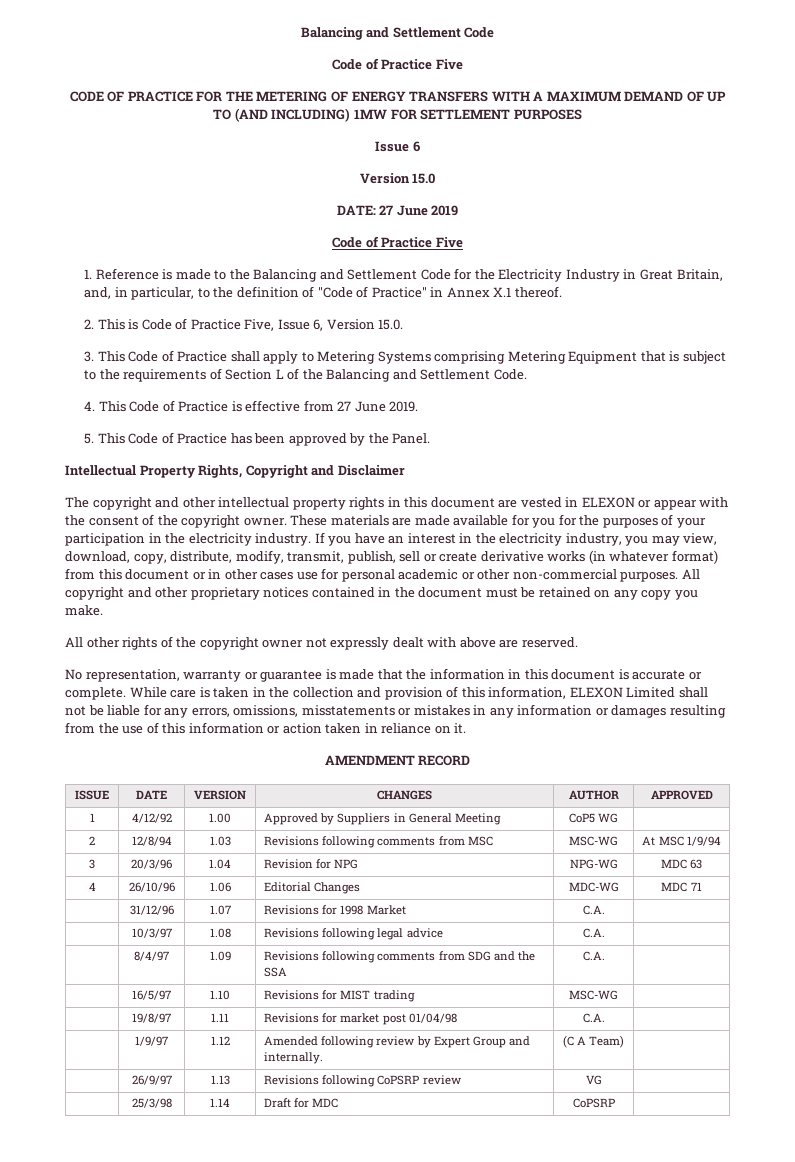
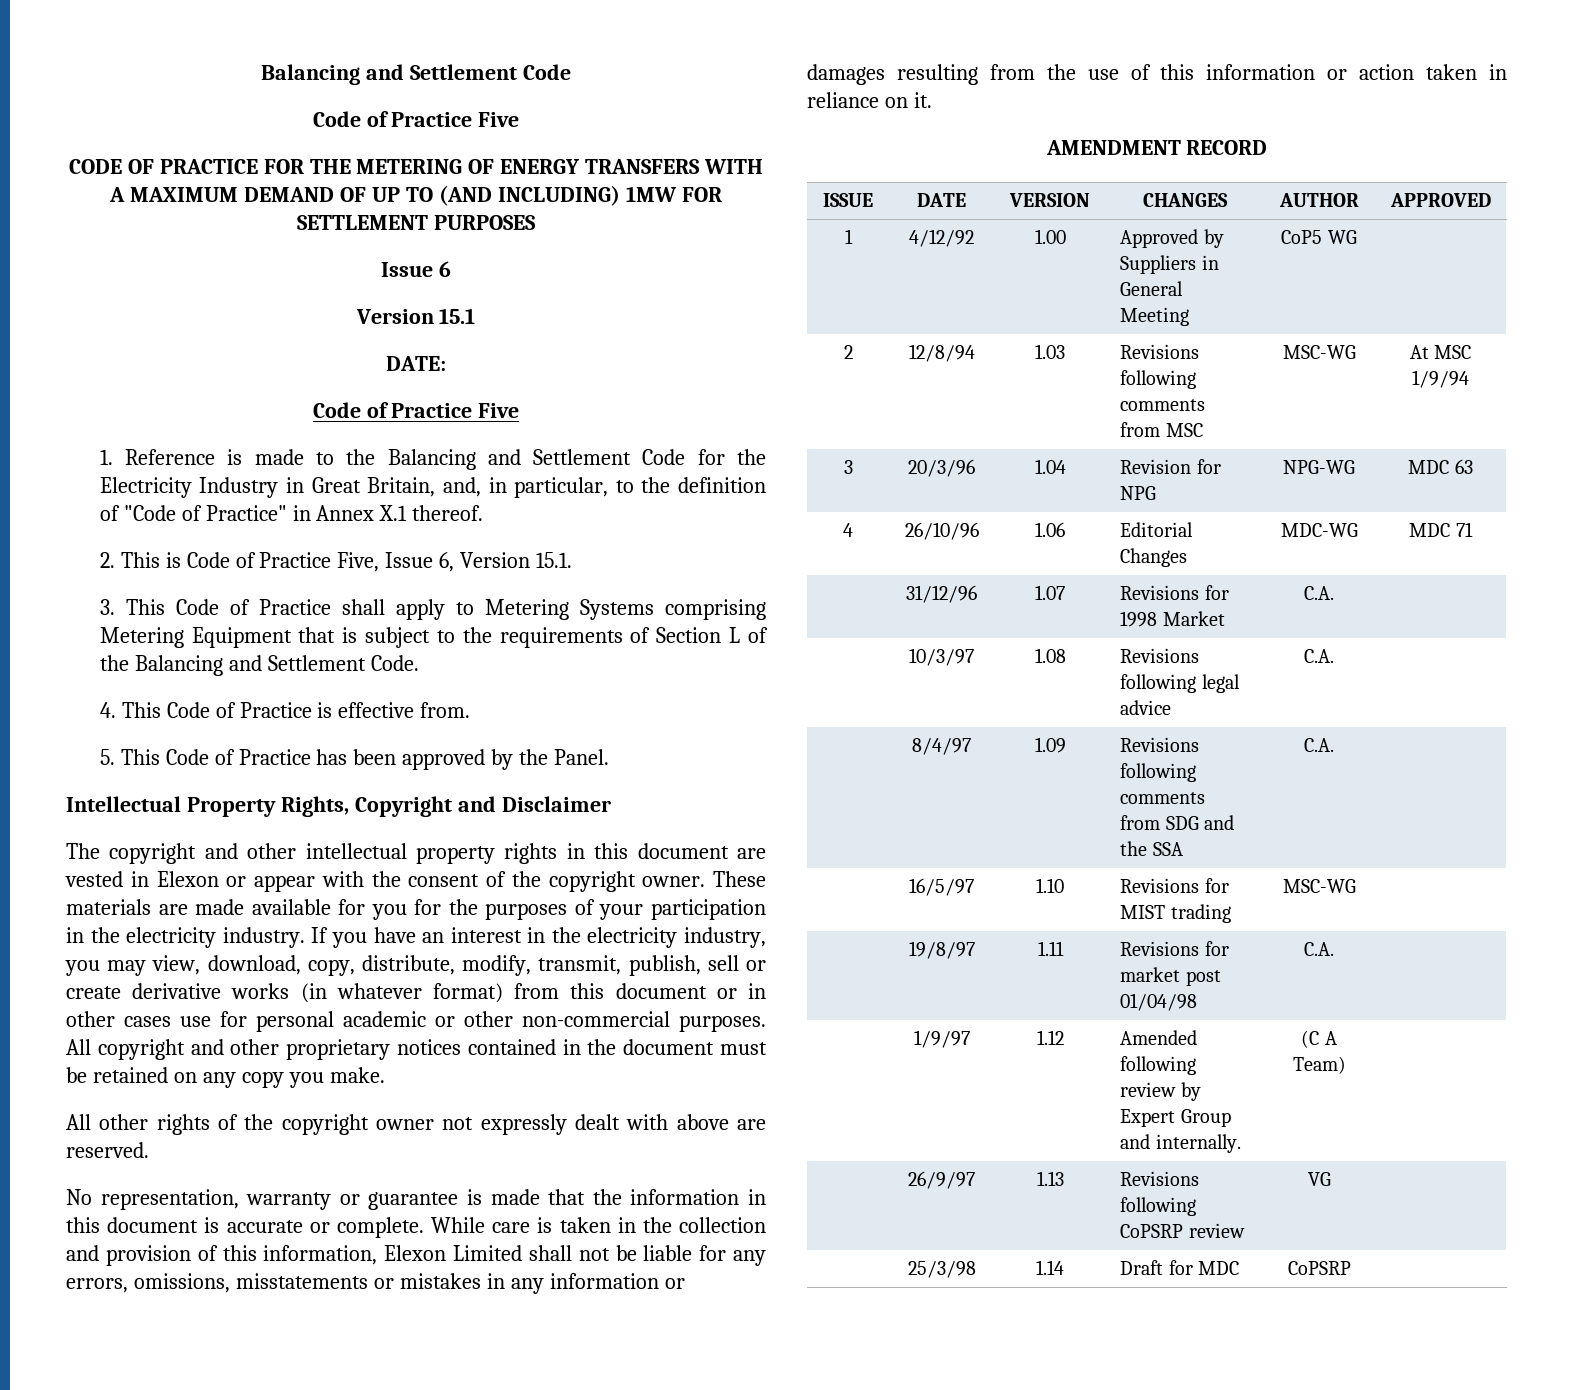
- Version 15.0
+ Version 15.1
- DATE: 27 June 2019
+ DATE:
- 2. This is Code of Practice Five, Issue 6, Version 15.0.
+ 2. This is Code of Practice Five, Issue 6, Version 15.1.
- 4. This Code of Practice is effective from 27 June 2019.
+ 4. This Code of Practice is effective from.
- The copyright and other intellectual property rights in this document are vested in ELEXON or appear with the consent of the copyright owner.
+ The copyright and other intellectual property rights in this document are vested in Elexon or appear with the consent of the copyright owner.
- While care is taken in the collection and provision of this information, ELEXON Limited shall not be liable for any errors, omissions, misstatements or mistakes in any information or damages resulting from the use of this information or action taken in reliance on it.
+ While care is taken in the collection and provision of this information, Elexon Limited shall not be liable for any errors, omissions, misstatements or mistakes in any information or damages resulting from the use of this information or action taken in reliance on it.

